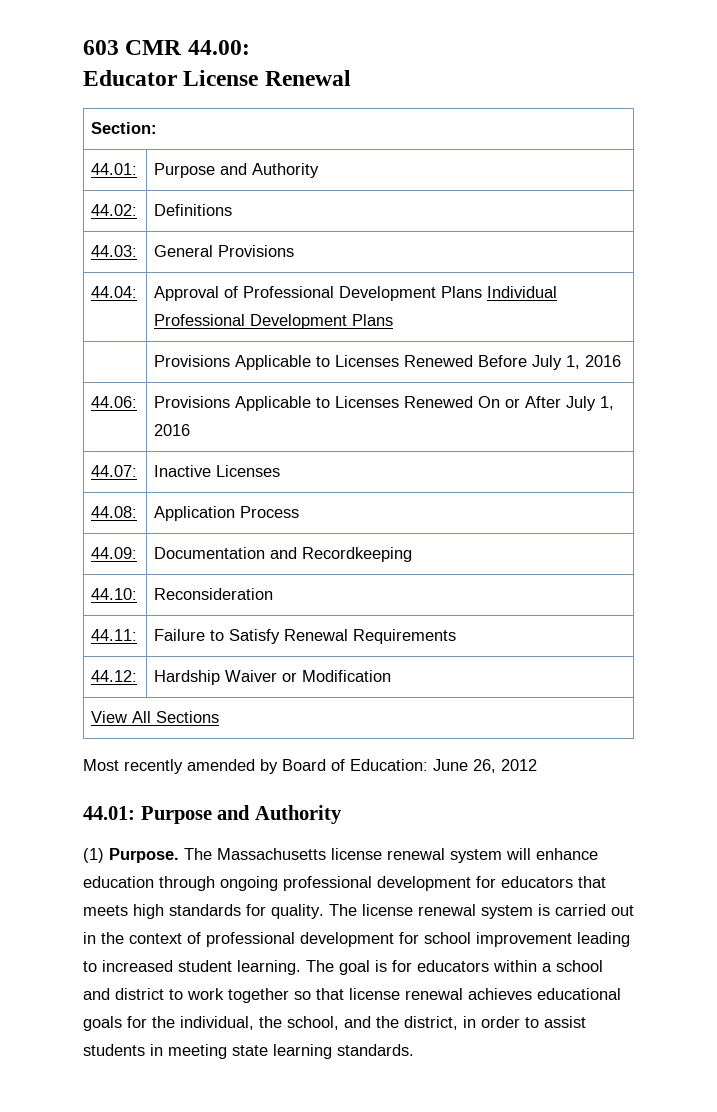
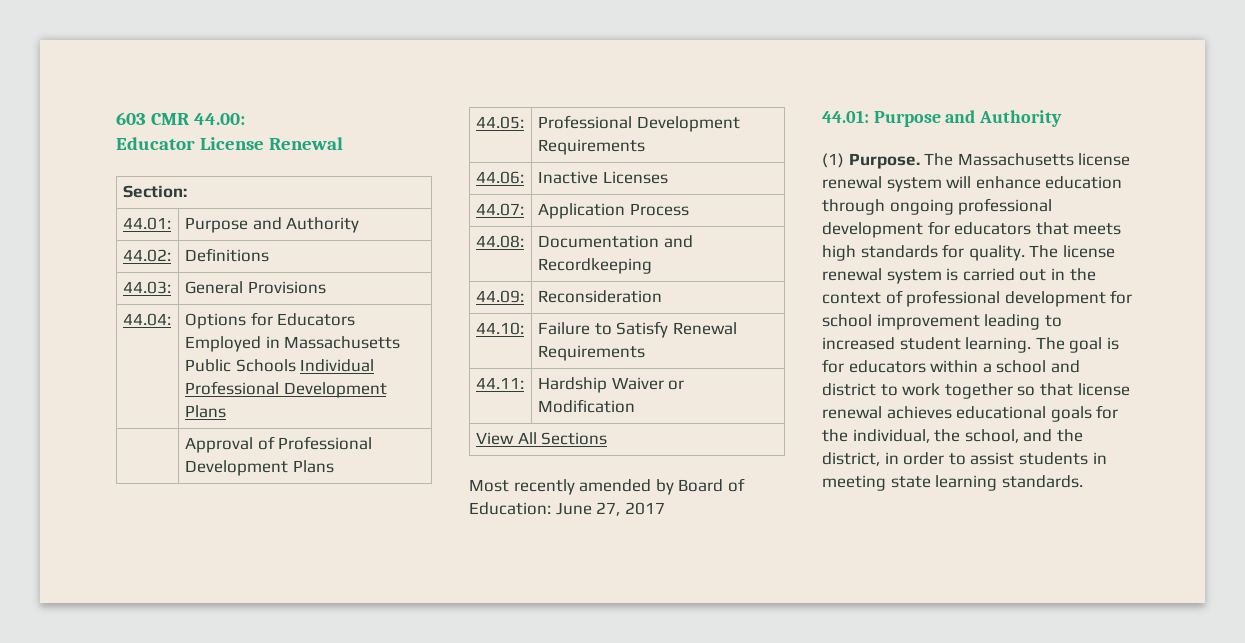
- 44.04: | Approval of Professional Development Plans Individual Professional Development Plans
- | Provisions Applicable to Licenses Renewed Before July 1, 2016
- 44.06: | Provisions Applicable to Licenses Renewed On or After July 1, 2016
- 44.07: | Inactive Licenses
+ 44.04: | Options for Educators Employed in Massachusetts Public Schools Individual Professional Development Plans
+ | Approval of Professional Development Plans
+ 44.05: | Professional Development Requirements
+ 44.06: | Inactive Licenses
- 44.08: | Application Process
+ 44.07: | Application Process
- 44.09: | Documentation and Recordkeeping
+ 44.08: | Documentation and Recordkeeping
- 44.10: | Reconsideration
+ 44.09: | Reconsideration
- 44.11: | Failure to Satisfy Renewal Requirements
+ 44.10: | Failure to Satisfy Renewal Requirements
- 44.12: | Hardship Waiver or Modification
+ 44.11: | Hardship Waiver or Modification
- Most recently amended by Board of Education: June 26, 2012
+ Most recently amended by Board of Education: June 27, 2017

